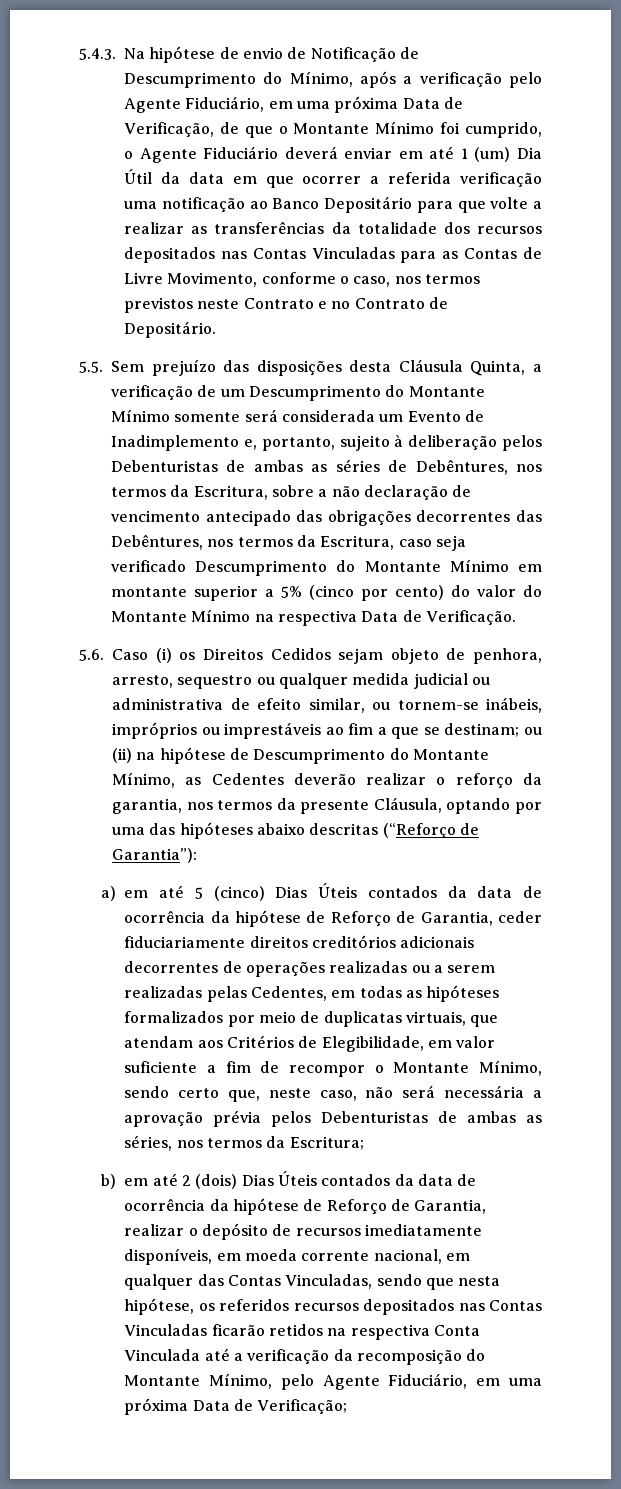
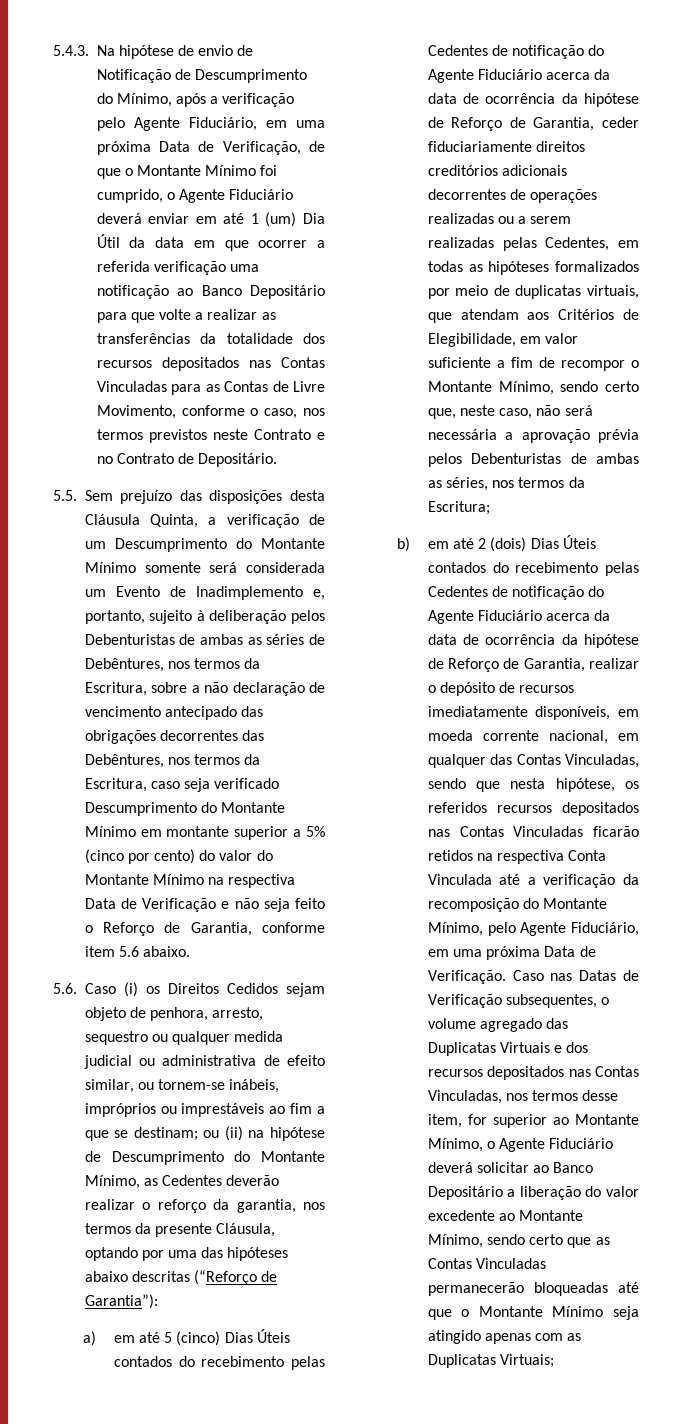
- 5.5. Sem prejuízo das disposições desta Cláusula Quinta, a verificação de um Descumprimento do Montante Mínimo somente será considerada um Evento de Inadimplemento e, portanto, sujeito à deliberação pelos Debenturistas de ambas as séries de Debêntures, nos termos da Escritura, sobre a não declaração de vencimento antecipado das obrigações decorrentes das Debêntures, nos termos da Escritura, caso seja verificado Descumprimento do Montante Mínimo em montante superior a 5% (cinco por cento) do valor do Montante Mínimo na respectiva Data de Verificação.
+ 5.5. Sem prejuízo das disposições desta Cláusula Quinta, a verificação de um Descumprimento do Montante Mínimo somente será considerada um Evento de Inadimplemento e, portanto, sujeito à deliberação pelos Debenturistas de ambas as séries de Debêntures, nos termos da Escritura, sobre a não declaração de vencimento antecipado das obrigações decorrentes das Debêntures, nos termos da Escritura, caso seja verificado Descumprimento do Montante Mínimo em montante superior a 5% (cinco por cento) do valor do Montante Mínimo na respectiva Data de Verificação e não seja feito o Reforço de Garantia, conforme item 5.6 abaixo.
- a) em até 5 (cinco) Dias Úteis contados da data de ocorrência da hipótese de Reforço de Garantia, ceder fiduciariamente direitos creditórios adicionais decorrentes de operações realizadas ou a serem realizadas pelas Cedentes, em todas as hipóteses formalizados por meio de duplicatas virtuais, que atendam aos Critérios de Elegibilidade, em valor suficiente a fim de recompor o Montante Mínimo, sendo certo que, neste caso, não será necessária a aprovação prévia pelos Debenturistas de ambas as séries, nos termos da Escritura;
+ a) em até 5 (cinco) Dias Úteis contados do recebimento pelas Cedentes de notificação do Agente Fiduciário acerca da data de ocorrência da hipótese de Reforço de Garantia, ceder fiduciariamente direitos creditórios adicionais decorrentes de operações realizadas ou a serem realizadas pelas Cedentes, em todas as hipóteses formalizados por meio de duplicatas virtuais, que atendam aos Critérios de Elegibilidade, em valor suficiente a fim de recompor o Montante Mínimo, sendo certo que, neste caso, não será necessária a aprovação prévia pelos Debenturistas de ambas as séries, nos termos da Escritura;
- b) em até 2 (dois) Dias Úteis contados da data de ocorrência da hipótese de Reforço de Garantia, realizar o depósito de recursos imediatamente disponíveis, em moeda corrente nacional, em qualquer das Contas Vinculadas, sendo que nesta hipótese, os referidos recursos depositados nas Contas Vinculadas ficarão retidos na respectiva Conta Vinculada até a verificação da recomposição do Montante Mínimo, pelo Agente Fiduciário, em uma próxima Data de Verificação;
+ b) em até 2 (dois) Dias Úteis contados do recebimento pelas Cedentes de notificação do Agente Fiduciário acerca da data de ocorrência da hipótese de Reforço de Garantia, realizar o depósito de recursos imediatamente disponíveis, em moeda corrente nacional, em qualquer das Contas Vinculadas, sendo que nesta hipótese, os referidos recursos depositados nas Contas Vinculadas ficarão retidos na respectiva Conta Vinculada até a verificação da recomposição do Montante Mínimo, pelo Agente Fiduciário, em uma próxima Data de Verificação. Caso nas Datas de Verificação subsequentes, o volume agregado das Duplicatas Virtuais e dos recursos depositados nas Contas Vinculadas, nos termos desse item, for superior ao Montante Mínimo, o Agente Fiduciário deverá solicitar ao Banco Depositário a liberação do valor excedente ao Montante Mínimo, sendo certo que as Contas Vinculadas permanecerão bloqueadas até que o Montante Mínimo seja atingido apenas com as Duplicatas Virtuais;

